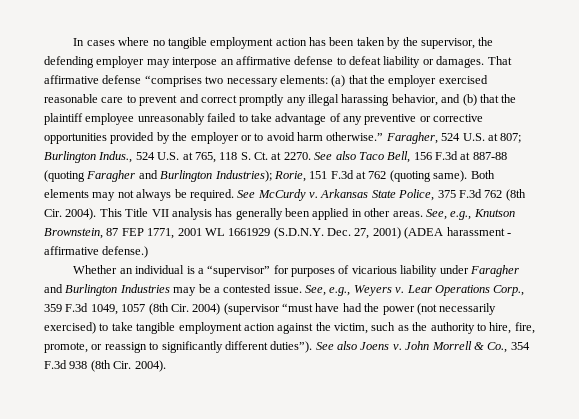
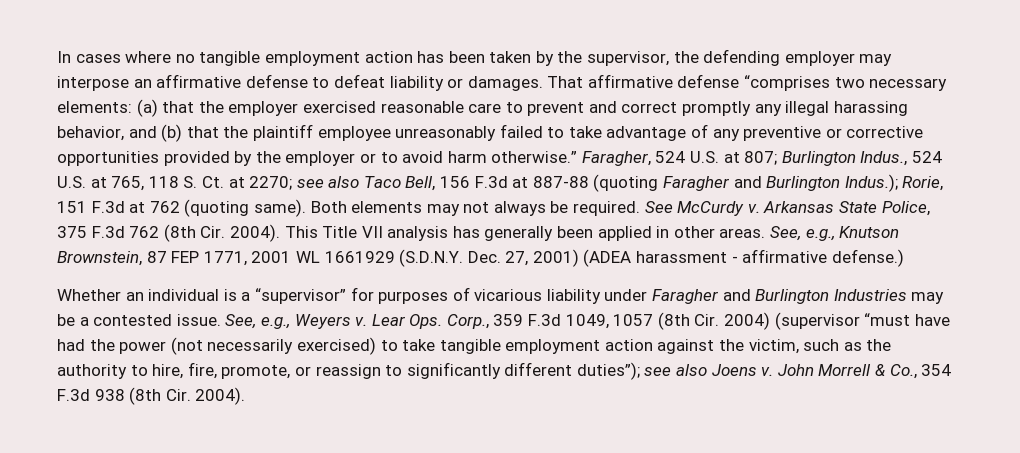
- Faragher, 524 U.S. at 807; Burlington Indus., 524 U.S. at 765, 118 S. Ct. at 2270. See also Taco Bell, 156 F.3d at 887-88 (quoting Faragher and Burlington Industries); Rorie, 151 F.3d at 762 (quoting same).
+ Faragher, 524 U.S. at 807; Burlington Indus., 524 U.S. at 765, 118 S. Ct. at 2270; see also Taco Bell, 156 F.3d at 887-88 (quoting Faragher and Burlington Indus.); Rorie, 151 F.3d at 762 (quoting same).
- Lear Operations Corp., 359 F.3d 1049, 1057 (8th Cir. 2004) (supervisor “must have had the power (not necessarily exercised) to take tangible employment action against the victim, such as the authority to hire, fire, promote, or reassign to significantly different duties”). See also Joens v.
+ Lear Ops. Corp., 359 F.3d 1049, 1057 (8th Cir. 2004) (supervisor “must have had the power (not necessarily exercised) to take tangible employment action against the victim, such as the authority to hire, fire, promote, or reassign to significantly different duties”); see also Joens v.

